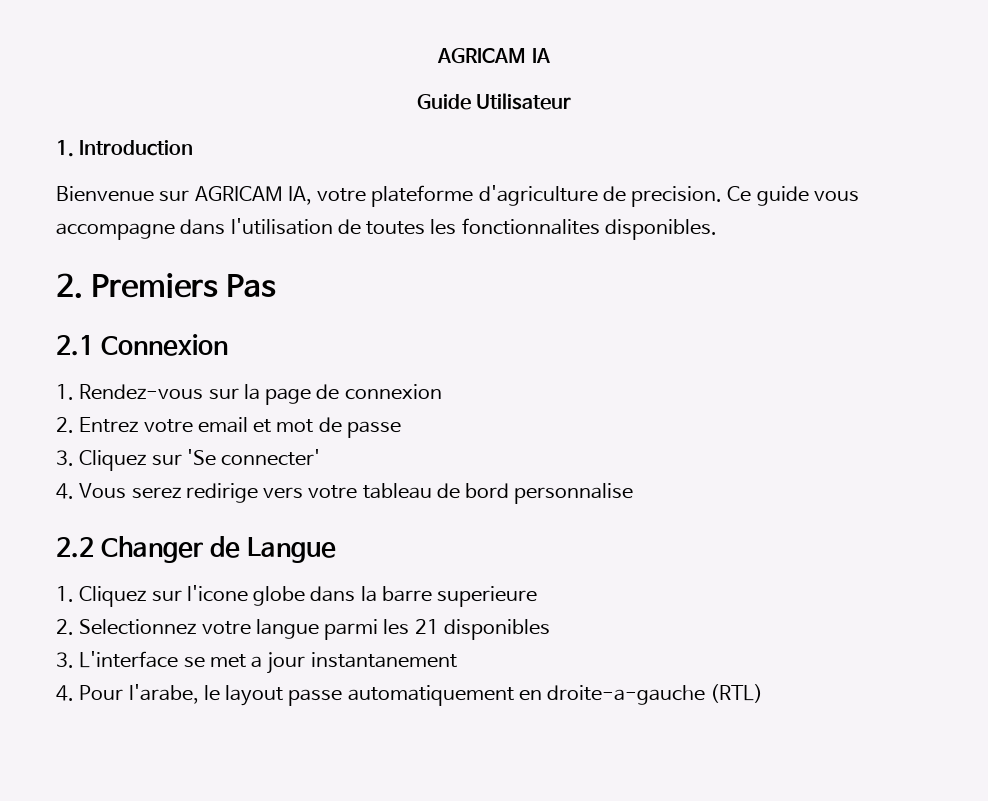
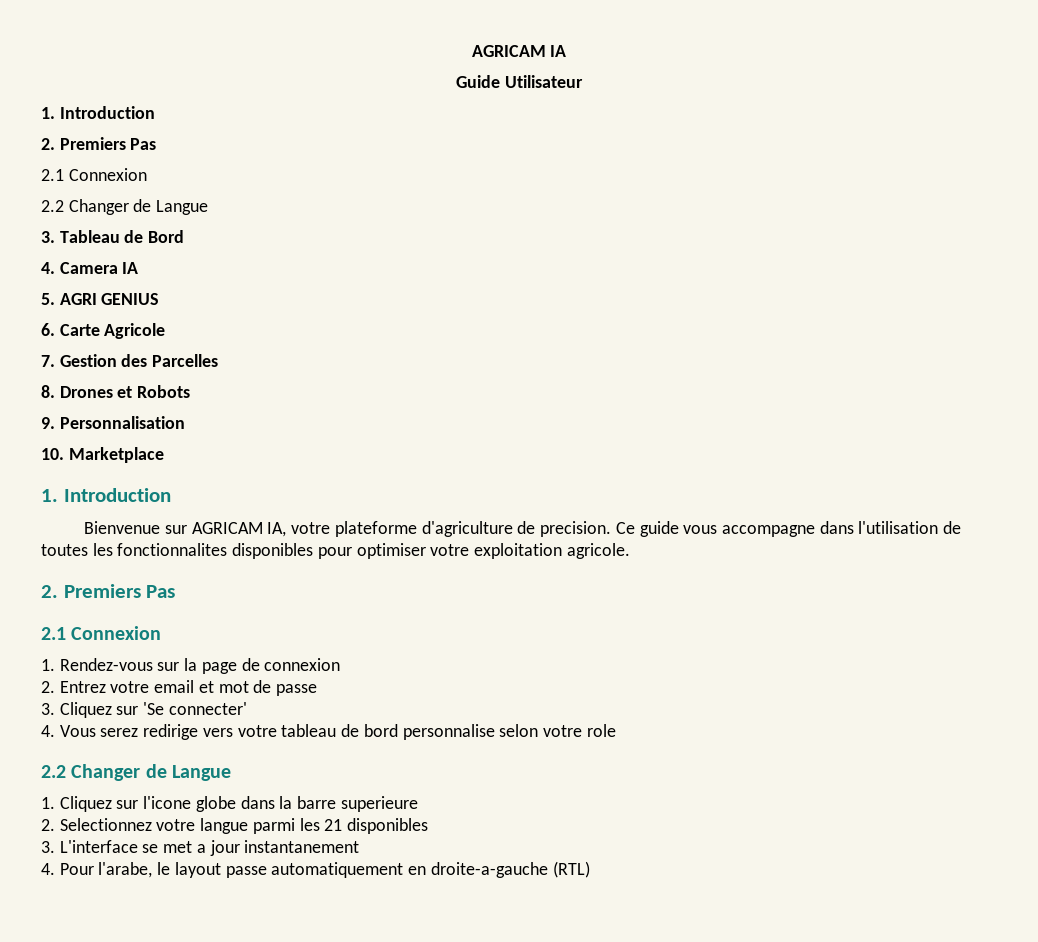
  Guide Utilisateur
+ 1. Introduction
+ 2. Premiers Pas
+ 2.1 Connexion
+ 2.2 Changer de Langue
+ 3. Tableau de Bord
+ 4. Camera IA
+ 5. AGRI GENIUS
+ 6. Carte Agricole
+ 7. Gestion des Parcelles
+ 8. Drones et Robots
+ 9. Personnalisation
+ 10. Marketplace
- Ce guide vous accompagne dans l'utilisation de toutes les fonctionnalites disponibles.
+ Ce guide vous accompagne dans l'utilisation de toutes les fonctionnalites disponibles pour optimiser votre exploitation agricole.
- 4. Vous serez redirige vers votre tableau de bord personnalise
+ 4. Vous serez redirige vers votre tableau de bord personnalise selon votre role

